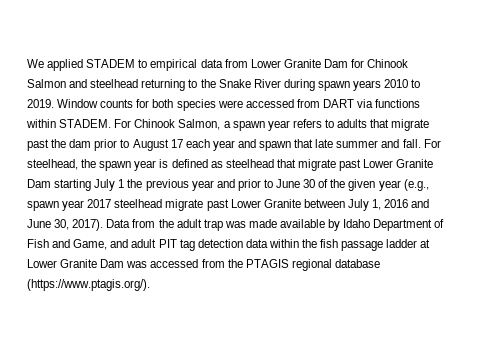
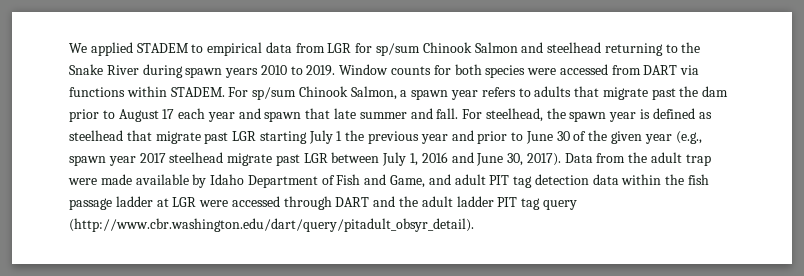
- We applied STADEM to empirical data from Lower Granite Dam for Chinook Salmon and steelhead returning to the Snake River during spawn years 2010 to 2019.
+ We applied STADEM to empirical data from LGR for sp/sum Chinook Salmon and steelhead returning to the Snake River during spawn years 2010 to 2019.
- For Chinook Salmon, a spawn year refers to adults that migrate past the dam prior to August 17 each year and spawn that late summer and fall.
+ For sp/sum Chinook Salmon, a spawn year refers to adults that migrate past the dam prior to August 17 each year and spawn that late summer and fall.
- For steelhead, the spawn year is defined as steelhead that migrate past Lower Granite Dam starting July 1 the previous year and prior to June 30 of the given year (e.g., spawn year 2017 steelhead migrate past Lower Granite between July 1, 2016 and June 30, 2017).
+ For steelhead, the spawn year is defined as steelhead that migrate past LGR starting July 1 the previous year and prior to June 30 of the given year (e.g., spawn year 2017 steelhead migrate past LGR between July 1, 2016 and June 30, 2017).
- Data from the adult trap was made available by Idaho Department of Fish and Game, and adult PIT tag detection data within the fish passage ladder at Lower Granite Dam was accessed from the PTAGIS regional database (https://www.ptagis.org/).
+ Data from the adult trap were made available by Idaho Department of Fish and Game, and adult PIT tag detection data within the fish passage ladder at LGR were accessed through DART and the adult ladder PIT tag query (http://www.cbr.washington.edu/dart/query/pitadult_obsyr_detail).

